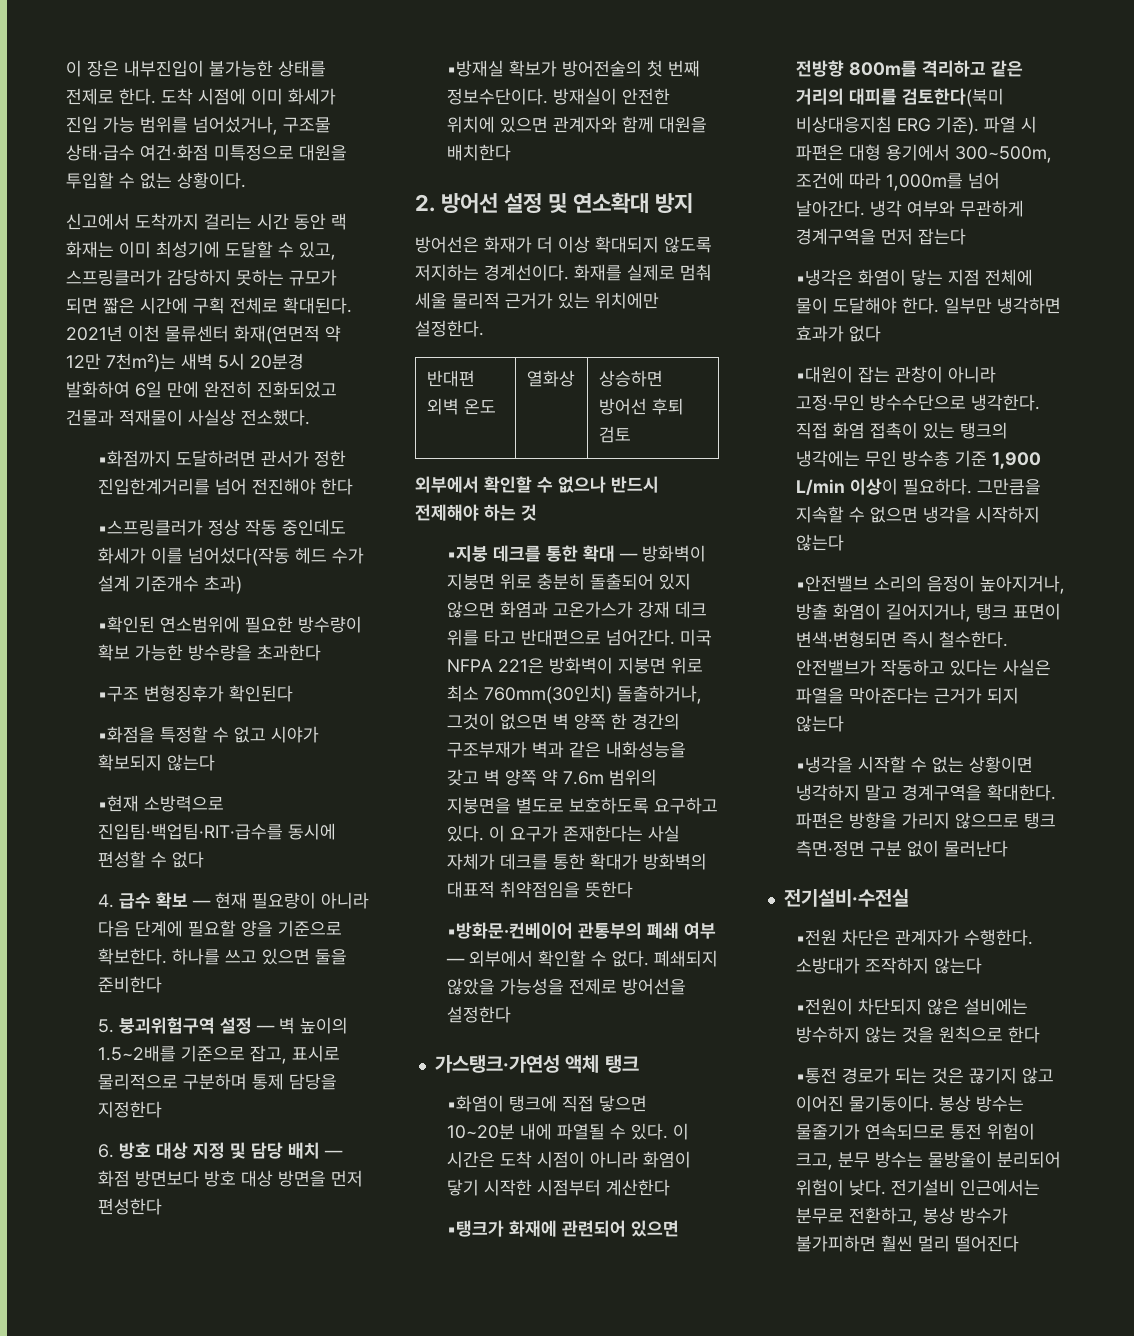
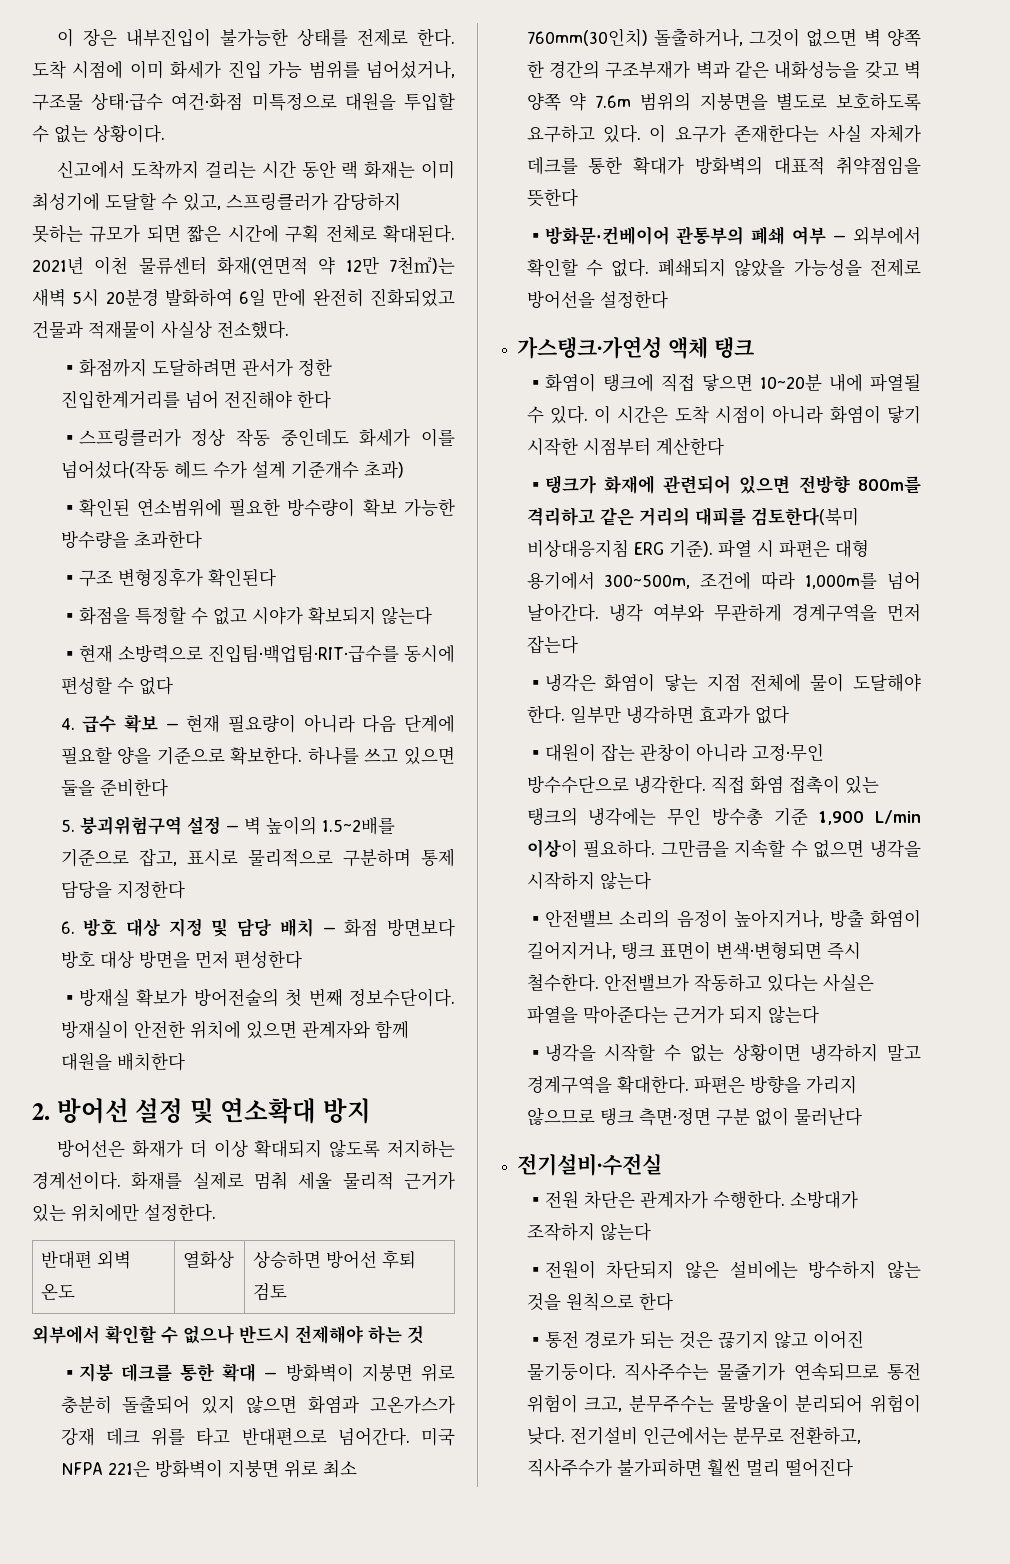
- 봉상 방수는 물줄기가 연속되므로 통전 위험이 크고, 분무 방수는 물방울이 분리되어 위험이 낮다.
+ 직사주수는 물줄기가 연속되므로 통전 위험이 크고, 분무주수는 물방울이 분리되어 위험이 낮다.
- 전기설비 인근에서는 분무로 전환하고, 봉상 방수가 불가피하면 훨씬 멀리 떨어진다
+ 전기설비 인근에서는 분무로 전환하고, 직사주수가 불가피하면 훨씬 멀리 떨어진다

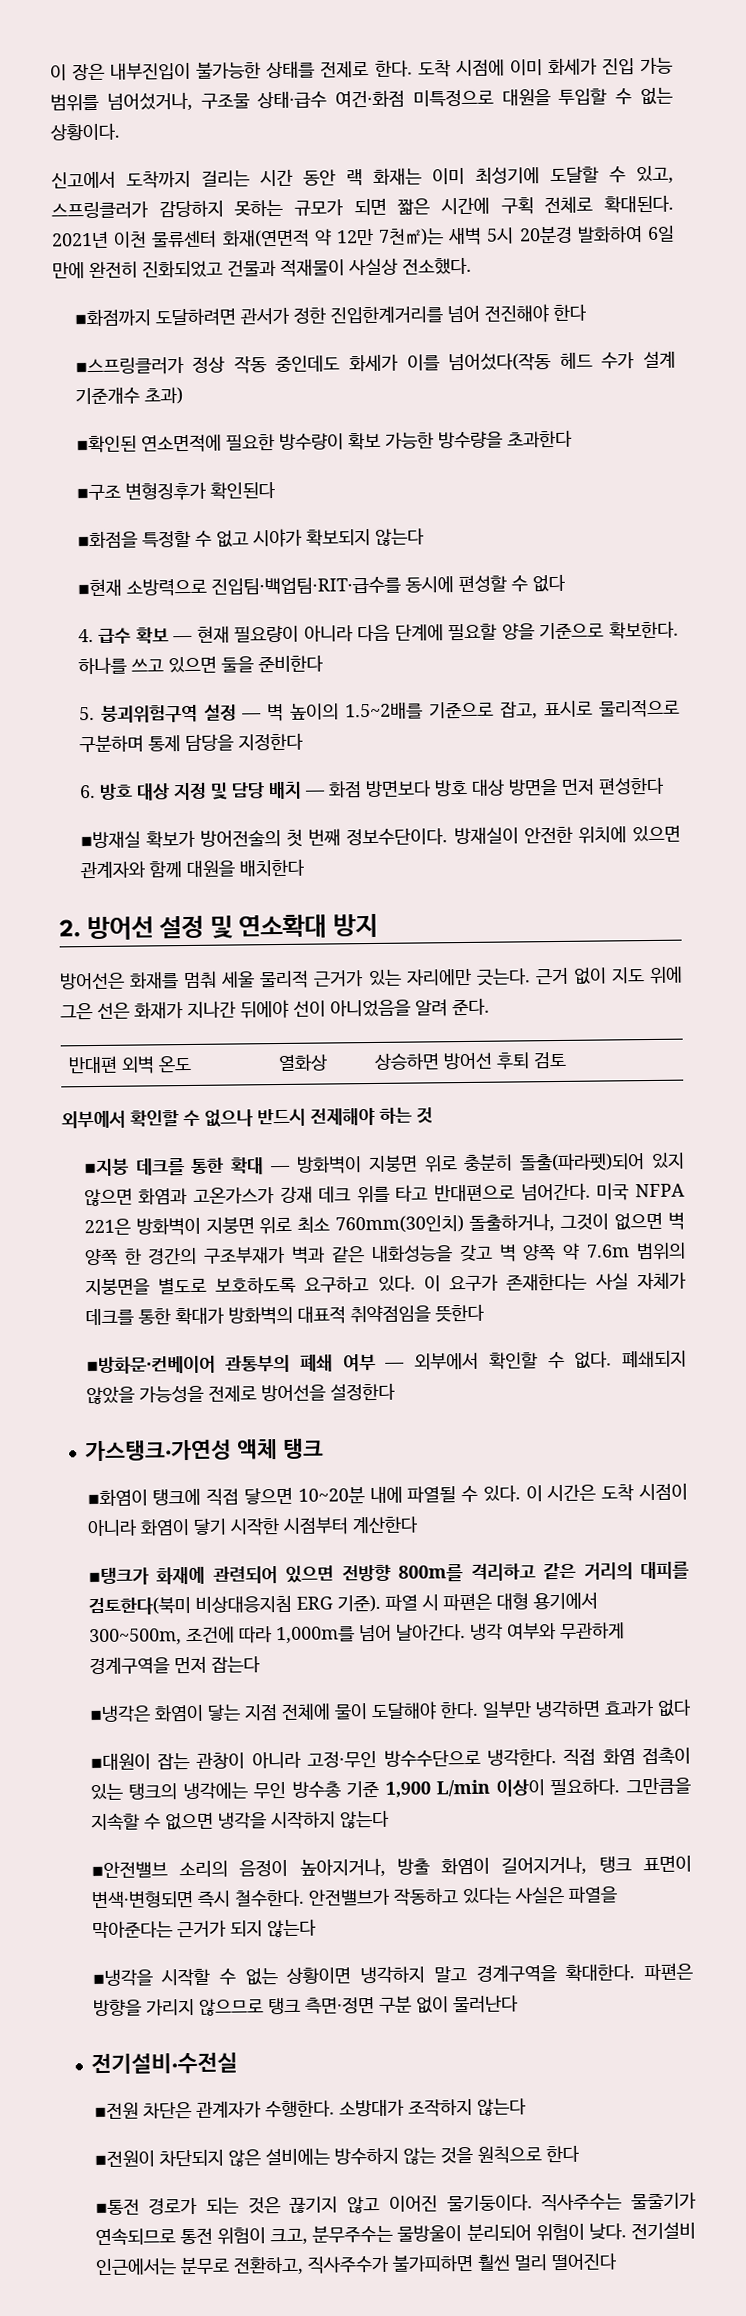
- ▪확인된 연소범위에 필요한 방수량이 확보 가능한 방수량을 초과한다
+ ▪확인된 연소면적에 필요한 방수량이 확보 가능한 방수량을 초과한다
- 방어선은 화재가 더 이상 확대되지 않도록 저지하는 경계선이다. 화재를 실제로 멈춰 세울 물리적 근거가 있는 위치에만 설정한다.
+ 방어선은 화재를 멈춰 세울 물리적 근거가 있는 자리에만 긋는다. 근거 없이 지도 위에 그은 선은 화재가 지나간 뒤에야 선이 아니었음을 알려 준다.
- ▪지붕 데크를 통한 확대 — 방화벽이 지붕면 위로 충분히 돌출되어 있지 않으면 화염과 고온가스가 강재 데크 위를 타고 반대편으로 넘어간다.
+ ▪지붕 데크를 통한 확대 — 방화벽이 지붕면 위로 충분히 돌출(파라펫)되어 있지 않으면 화염과 고온가스가 강재 데크 위를 타고 반대편으로 넘어간다.

